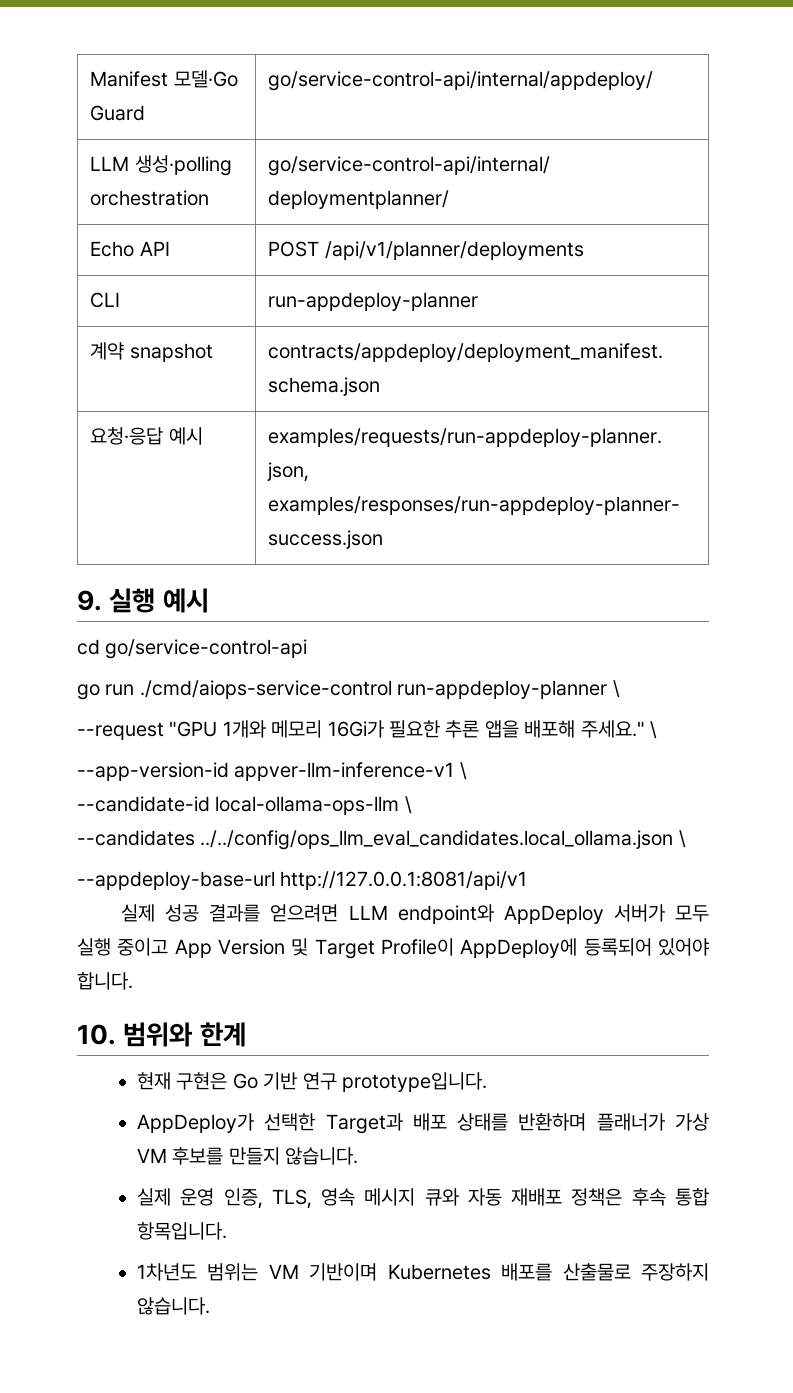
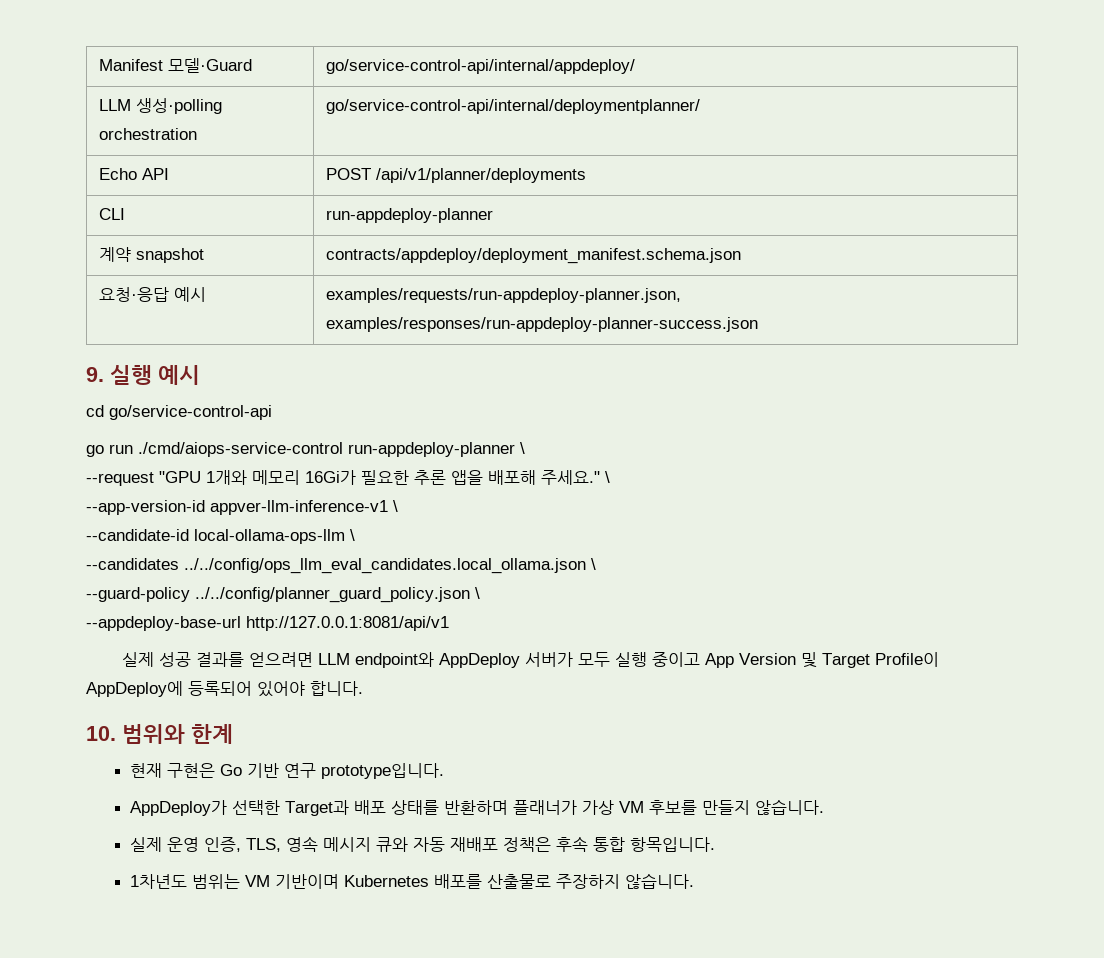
- Manifest 모델·Go Guard | go/service-control-api/internal/appdeploy/
+ Manifest 모델·Guard | go/service-control-api/internal/appdeploy/
+ --guard-policy ../../config/planner_guard_policy.json \

